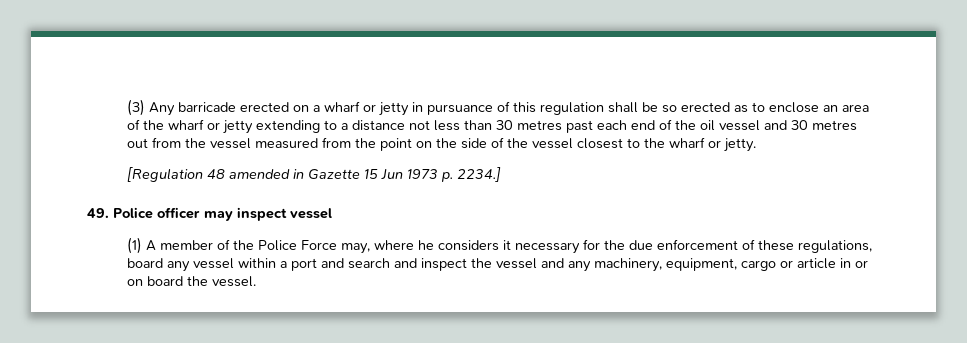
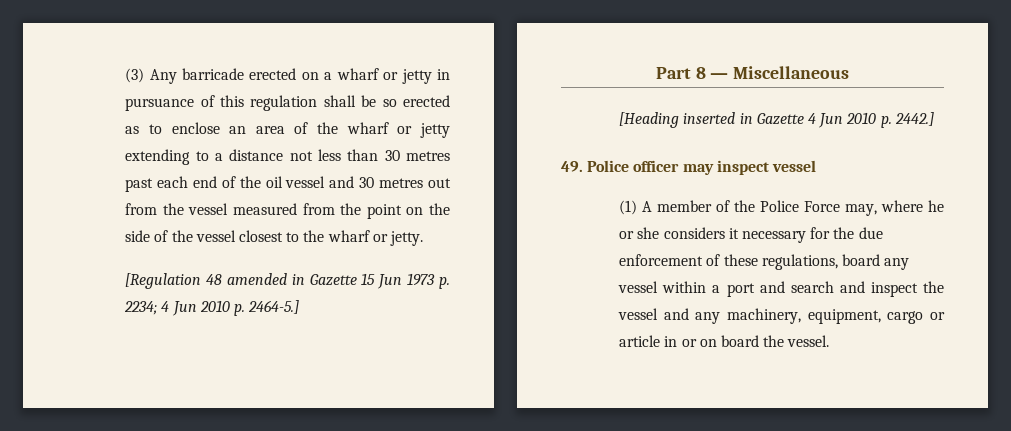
- [Regulation 48 amended in Gazette 15 Jun 1973 p. 2234.]
+ [Regulation 48 amended in Gazette 15 Jun 1973 p. 2234; 4 Jun 2010 p. 2464-5.]
+ Part 8 — Miscellaneous
+ [Heading inserted in Gazette 4 Jun 2010 p. 2442.]
- (1) A member of the Police Force may, where he considers it necessary for the due enforcement of these regulations, board any vessel within a port and search and inspect the vessel and any machinery, equipment, cargo or article in or on board the vessel.
+ (1) A member of the Police Force may, where he or she considers it necessary for the due enforcement of these regulations, board any vessel within a port and search and inspect the vessel and any machinery, equipment, cargo or article in or on board the vessel.

